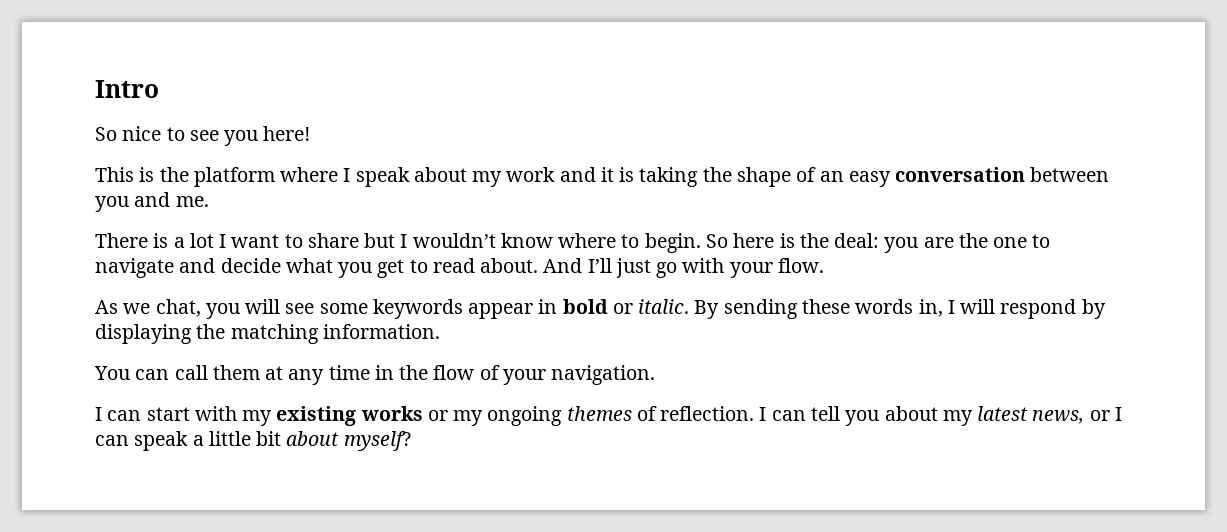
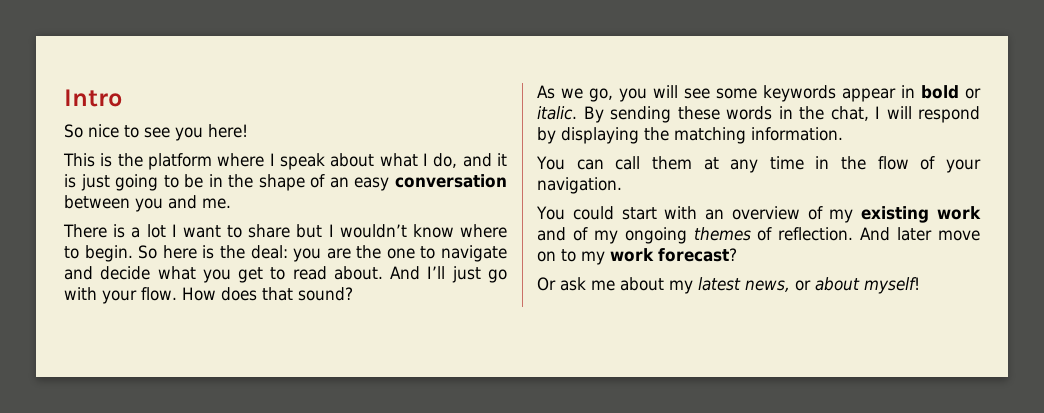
- This is the platform where I speak about my work and it is taking the shape of an easy conversation between you and me.
+ This is the platform where I speak about what I do, and it is just going to be in the shape of an easy conversation between you and me.
+ How does that sound?
- As we chat, you will see some keywords appear in bold or italic.
+ As we go, you will see some keywords appear in bold or italic.
- By sending these words in, I will respond by displaying the matching information.
+ By sending these words in the chat, I will respond by displaying the matching information.
- I can start with my existing works or my ongoing themes of reflection.
+ You could start with an overview of my existing work and of my ongoing themes of reflection.
- I can tell you about my latest news, or I can speak a little bit about myself?
+ And later move on to my work forecast?
+ Or ask me about my latest news, or about myself!

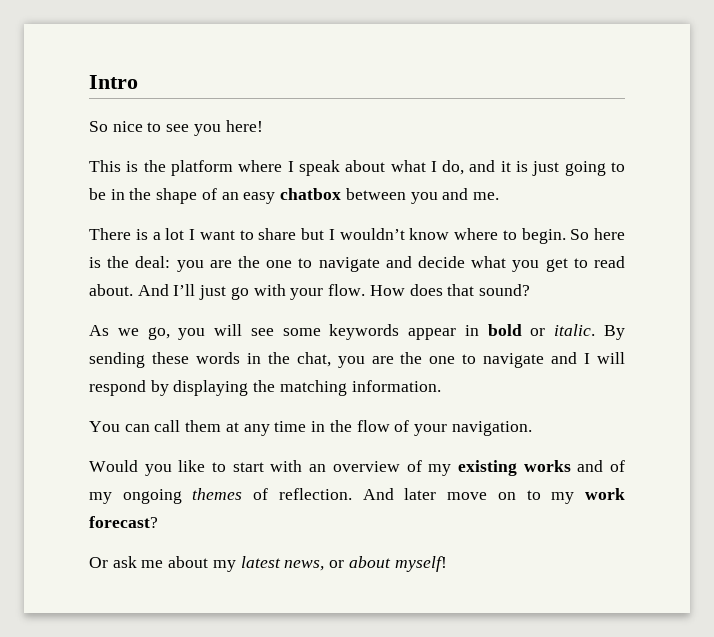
- This is the platform where I speak about what I do, and it is just going to be in the shape of an easy conversation between you and me.
+ This is the platform where I speak about what I do, and it is just going to be in the shape of an easy chatbox between you and me.
- By sending these words in the chat, I will respond by displaying the matching information.
+ By sending these words in the chat, you are the one to navigate and I will respond by displaying the matching information.
- You could start with an overview of my existing work and of my ongoing themes of reflection.
+ Would you like to start with an overview of my existing works and of my ongoing themes of reflection.

